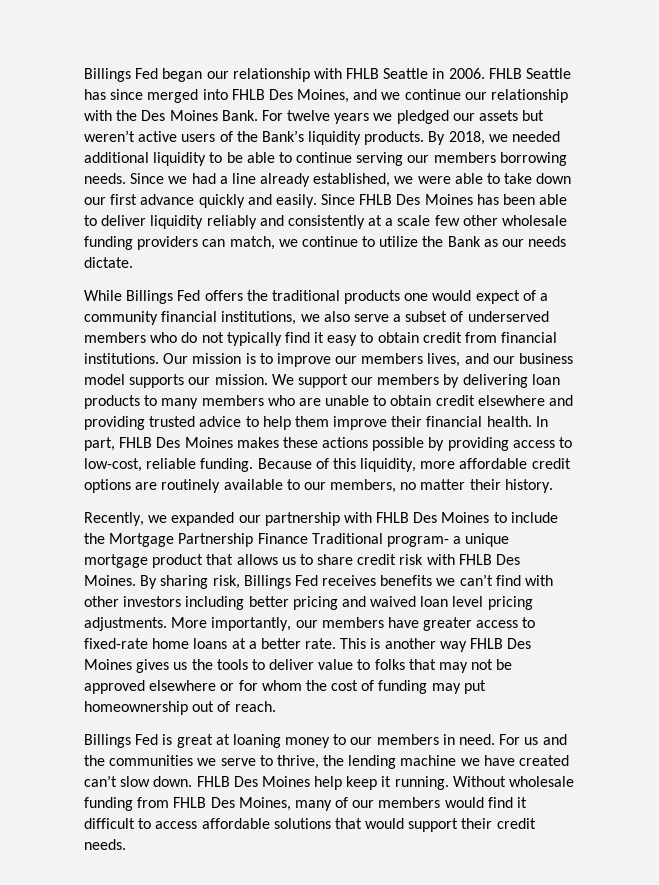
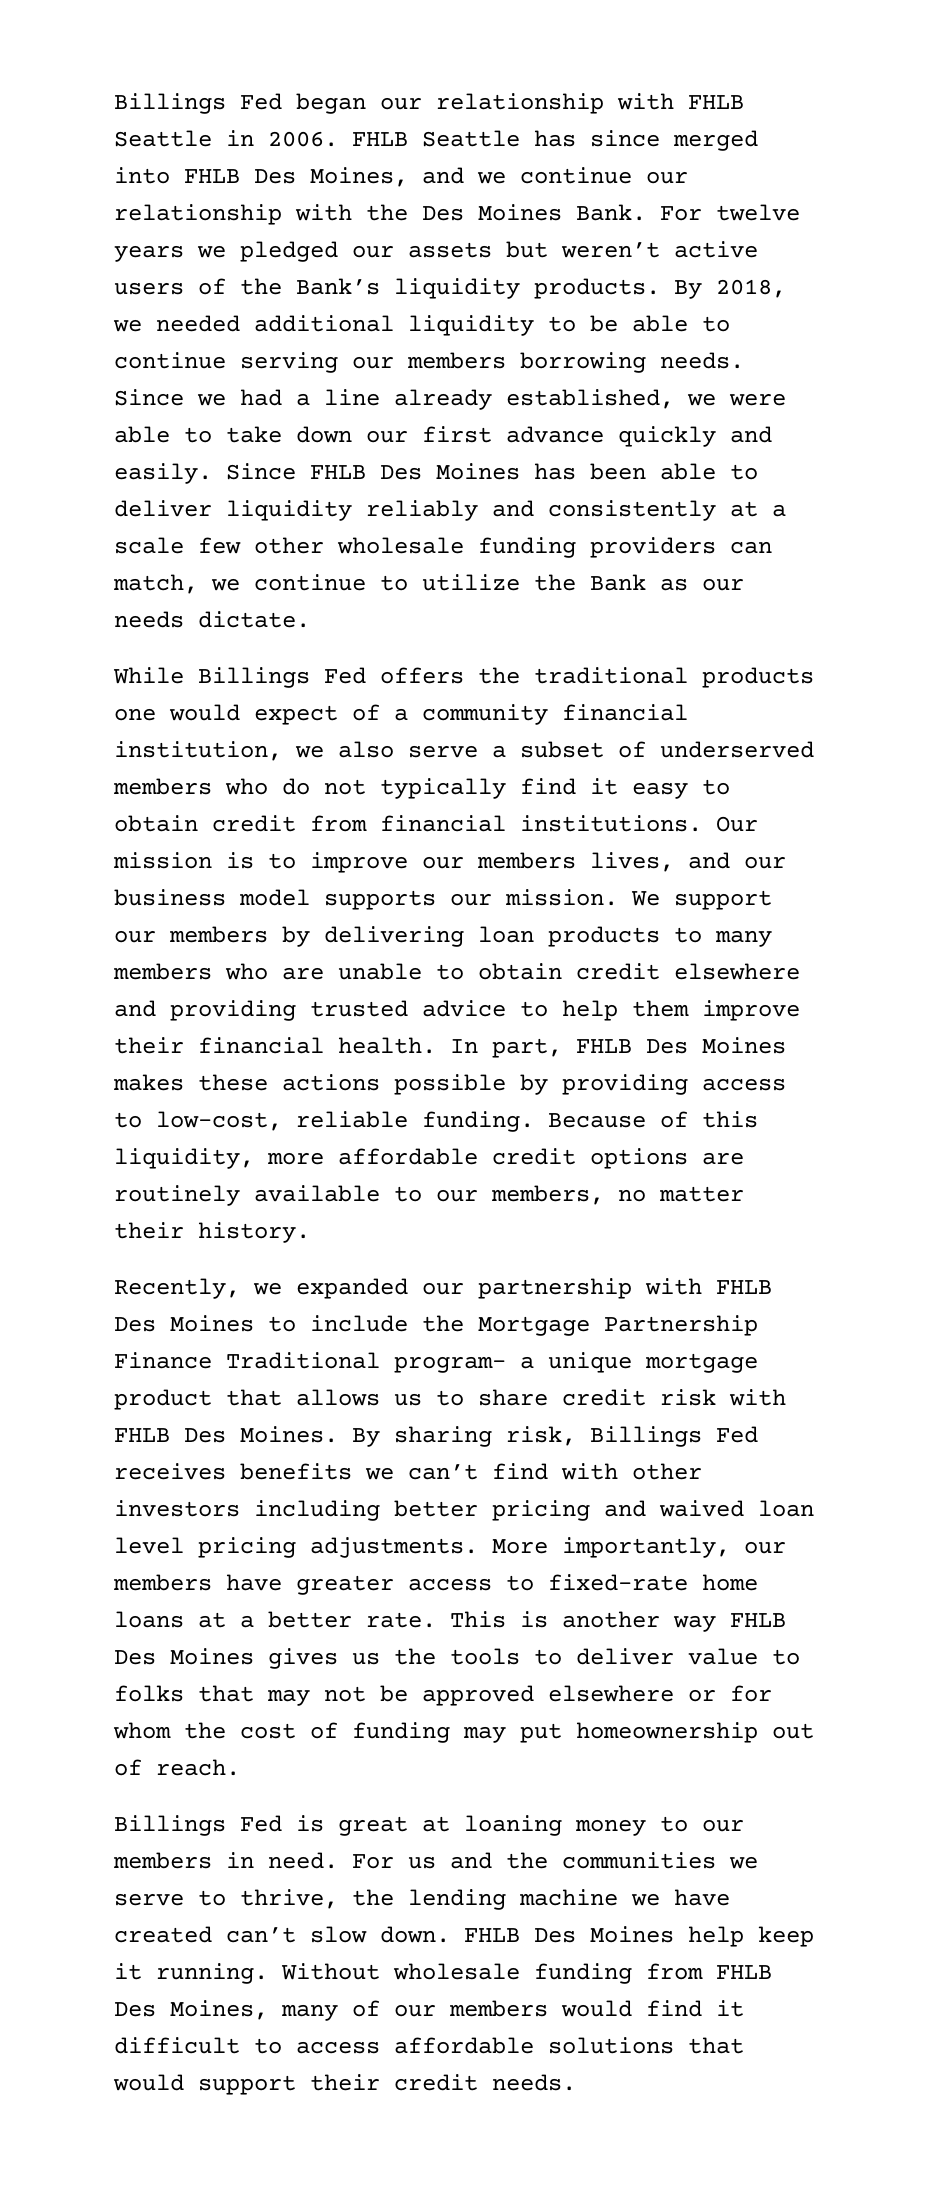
- While Billings Fed offers the traditional products one would expect of a community financial institutions, we also serve a subset of underserved members who do not typically find it easy to obtain credit from financial institutions.
+ While Billings Fed offers the traditional products one would expect of a community financial institution, we also serve a subset of underserved members who do not typically find it easy to obtain credit from financial institutions.

